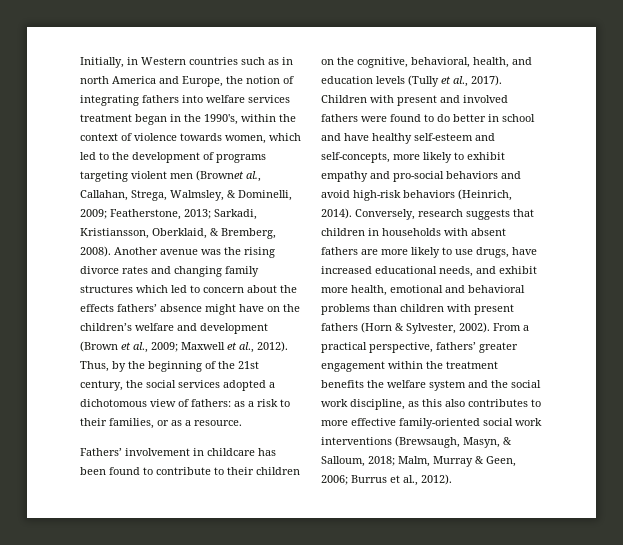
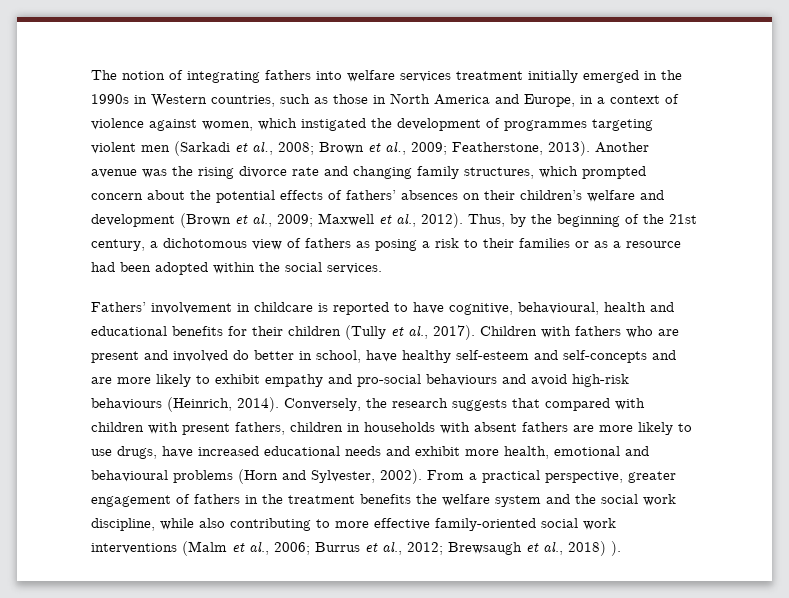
- Initially, in Western countries such as in north America and Europe, the notion of integrating fathers into welfare services treatment began in the 1990's, within the context of violence towards women, which led to the development of programs targeting violent men (Brownet al., Callahan, Strega, Walmsley, & Dominelli, 2009; Featherstone, 2013; Sarkadi, Kristiansson, Oberklaid, & Bremberg, 2008).
+ The notion of integrating fathers into welfare services treatment initially emerged in the 1990s in Western countries, such as those in North America and Europe, in a context of violence against women, which instigated the development of programmes targeting violent men (Sarkadi et al., 2008; Brown et al., 2009; Featherstone, 2013).
- Another avenue was the rising divorce rates and changing family structures which led to concern about the effects fathers’ absence might have on the children’s welfare and development (Brown et al., 2009; Maxwell et al., 2012).
+ Another avenue was the rising divorce rate and changing family structures, which prompted concern about the potential effects of fathers’ absences on their children’s welfare and development (Brown et al., 2009; Maxwell et al., 2012).
- Thus, by the beginning of the 21st century, the social services adopted a dichotomous view of fathers: as a risk to their families, or as a resource.
- Fathers’ involvement in childcare has been found to contribute to their children on the cognitive, behavioral, health, and education levels (Tully et al., 2017).
+ Thus, by the beginning of the 21st century, a dichotomous view of fathers as posing a risk to their families or as a resource had been adopted within the social services.
+ Fathers’ involvement in childcare is reported to have cognitive, behavioural, health and educational benefits for their children (Tully et al., 2017).
- Children with present and involved fathers were found to do better in school and have healthy self-esteem and self-concepts, more likely to exhibit empathy and pro-social behaviors and avoid high-risk behaviors (Heinrich, 2014).
+ Children with fathers who are present and involved do better in school, have healthy self-esteem and self-concepts and are more likely to exhibit empathy and pro-social behaviours and avoid high-risk behaviours (Heinrich, 2014).
- Conversely, research suggests that children in households with absent fathers are more likely to use drugs, have increased educational needs, and exhibit more health, emotional and behavioral problems than children with present fathers (Horn & Sylvester, 2002).
+ Conversely, the research suggests that compared with children with present fathers, children in households with absent fathers are more likely to use drugs, have increased educational needs and exhibit more health, emotional and behavioural problems (Horn and Sylvester, 2002).
- From a practical perspective, fathers’ greater engagement within the treatment benefits the welfare system and the social work discipline, as this also contributes to more effective family-oriented social work interventions (Brewsaugh, Masyn, & Salloum, 2018; Malm, Murray & Geen, 2006; Burrus et al., 2012).
+ From a practical perspective, greater engagement of fathers in the treatment benefits the welfare system and the social work discipline, while also contributing to more effective family-oriented social work interventions (Malm et al., 2006; Burrus et al., 2012; Brewsaugh et al., 2018) ).

